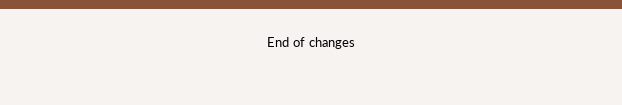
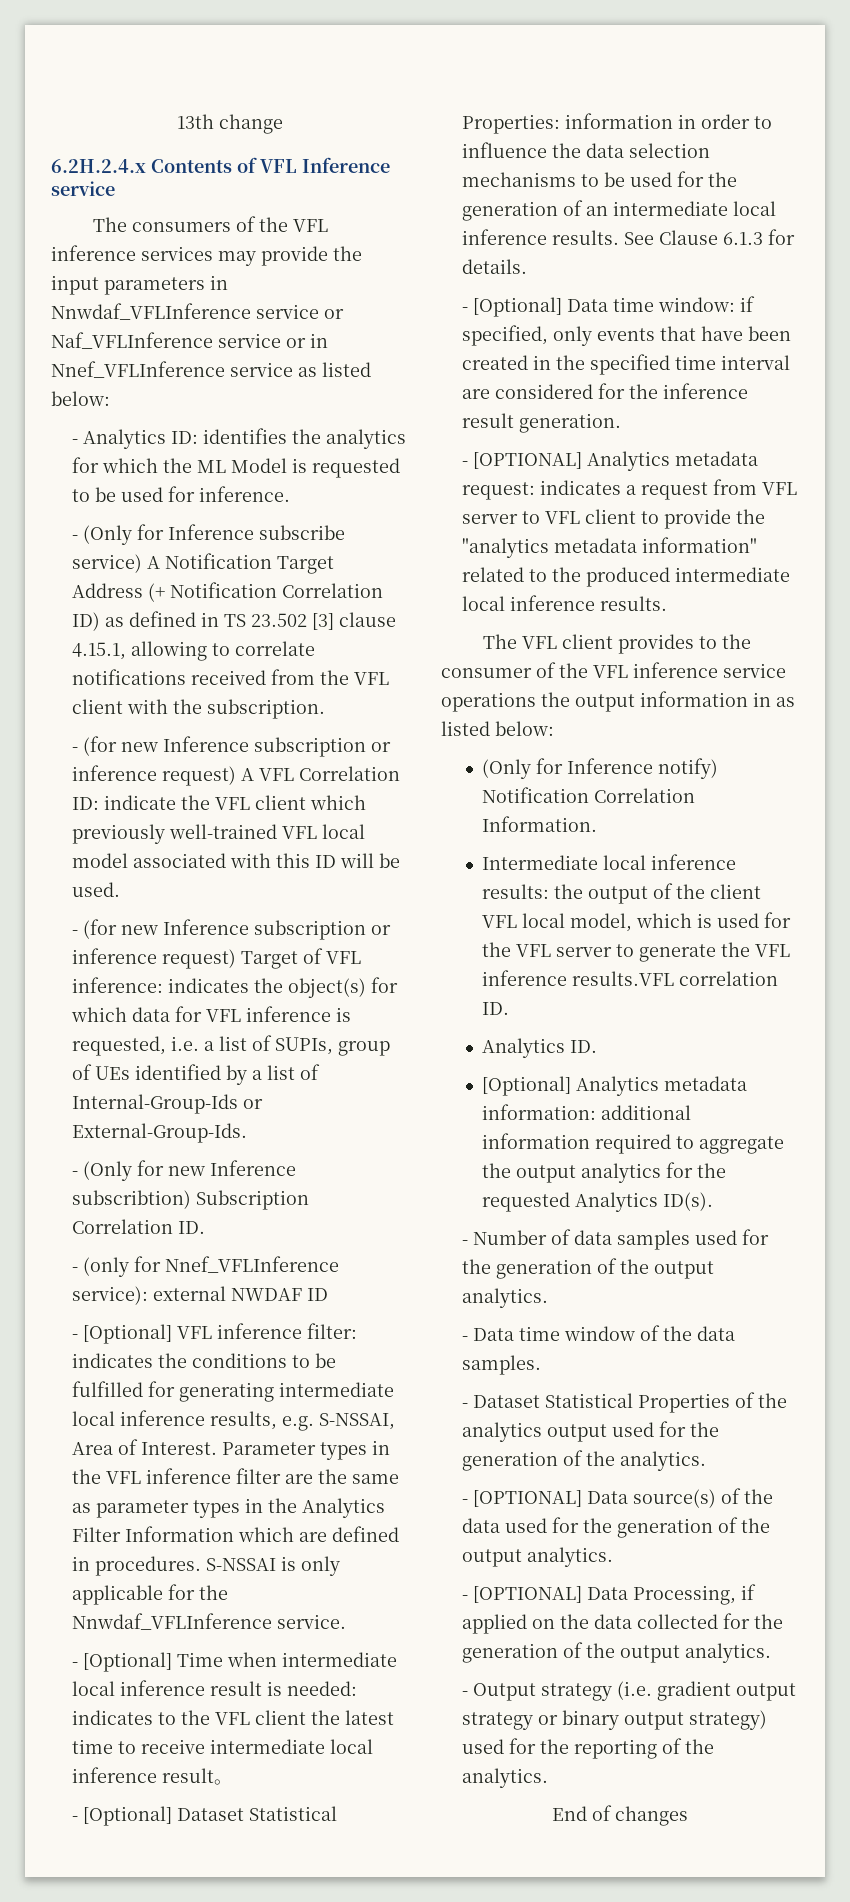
+ 13th change
+ 6.2H.2.4.x Contents of VFL Inference service
+ The consumers of the VFL inference services may provide the input parameters in Nnwdaf_VFLInference service or Naf_VFLInference service or in Nnef_VFLInference service as listed below:
+ - Analytics ID: identifies the analytics for which the ML Model is requested to be used for inference.
+ - (Only for Inference subscribe service) A Notification Target Address (+ Notification Correlation ID) as defined in TS 23.502 [3] clause 4.15.1, allowing to correlate notifications received from the VFL client with the subscription.
+ - (for new Inference subscription or inference request) A VFL Correlation ID: indicate the VFL client which previously well-trained VFL local model associated with this ID will be used.
+ - (for new Inference subscription or inference request) Target of VFL inference: indicates the object(s) for which data for VFL inference is requested, i.e. a list of SUPIs, group of UEs identified by a list of Internal-Group-Ids or External-Group-Ids.
+ - (Only for new Inference subscribtion) Subscription Correlation ID.
+ - (only for Nnef_VFLInference service): external NWDAF ID
+ - [Optional] VFL inference filter: indicates the conditions to be fulfilled for generating intermediate local inference results, e.g. S-NSSAI, Area of Interest. Parameter types in the VFL inference filter are the same as parameter types in the Analytics Filter Information which are defined in procedures. S-NSSAI is only applicable for the Nnwdaf_VFLInference service.
+ - [Optional] Time when intermediate local inference result is needed: indicates to the VFL client the latest time to receive intermediate local inference result。
+ - [Optional] Dataset Statistical Properties: information in order to influence the data selection mechanisms to be used for the generation of an intermediate local inference results. See Clause 6.1.3 for details.
+ - [Optional] Data time window: if specified, only events that have been created in the specified time interval are considered for the inference result generation.
+ - [OPTIONAL] Analytics metadata request: indicates a request from VFL server to VFL client to provide the "analytics metadata information" related to the produced intermediate local inference results.
+ The VFL client provides to the consumer of the VFL inference service operations the output information in as listed below:
+ (Only for Inference notify) Notification Correlation Information.
+ Intermediate local inference results: the output of the client VFL local model, which is used for the VFL server to generate the VFL inference results.VFL correlation ID.
+ Analytics ID.
+ [Optional] Analytics metadata information: additional information required to aggregate the output analytics for the requested Analytics ID(s).
+ - Number of data samples used for the generation of the output analytics.
+ - Data time window of the data samples.
+ - Dataset Statistical Properties of the analytics output used for the generation of the analytics.
+ - [OPTIONAL] Data source(s) of the data used for the generation of the output analytics.
+ - [OPTIONAL] Data Processing, if applied on the data collected for the generation of the output analytics.
+ - Output strategy (i.e. gradient output strategy or binary output strategy) used for the reporting of the analytics.

